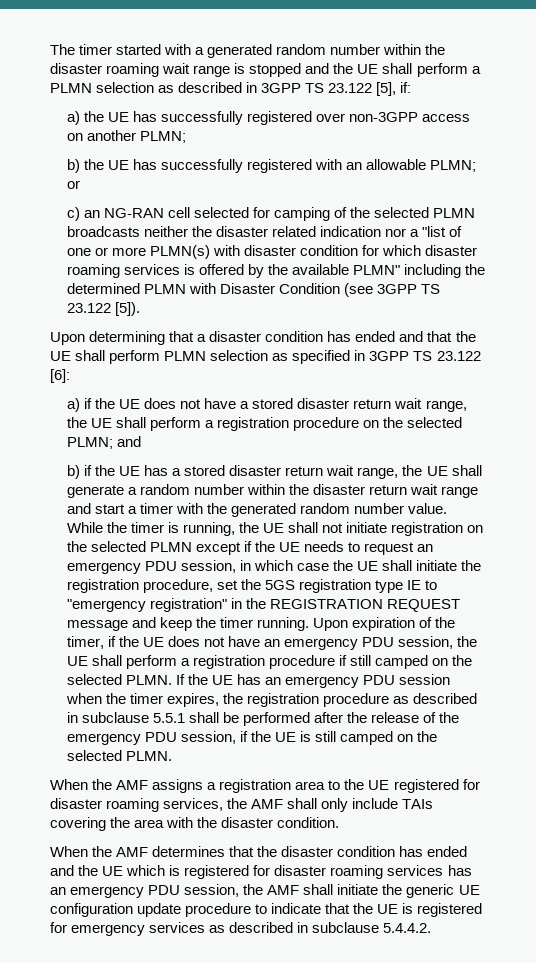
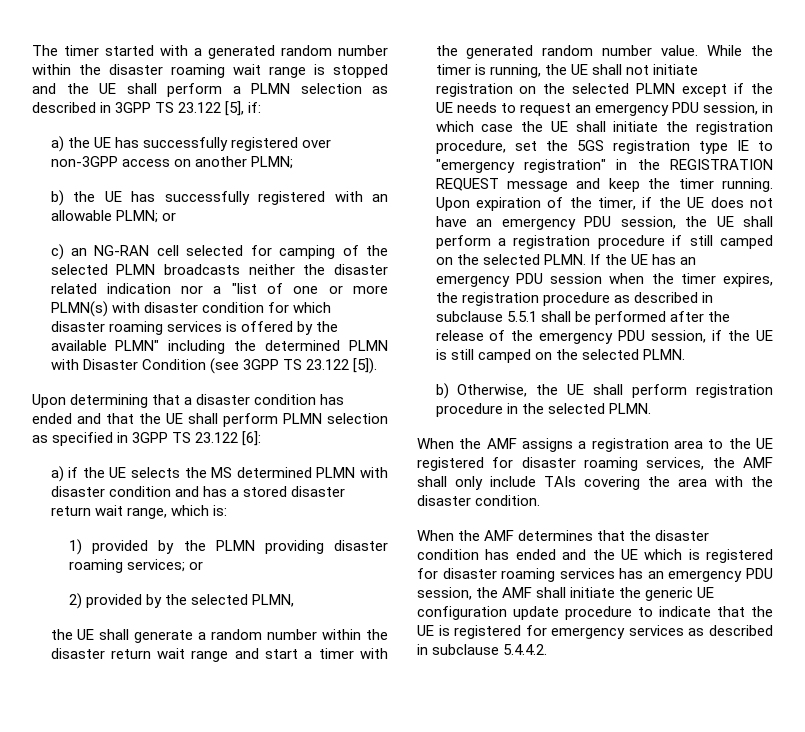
- a) if the UE does not have a stored disaster return wait range, the UE shall perform a registration procedure on the selected PLMN; and
- b) if the UE has a stored disaster return wait range, the UE shall generate a random number within the disaster return wait range and start a timer with the generated random number value.
+ a) if the UE selects the MS determined PLMN with disaster condition and has a stored disaster return wait range, which is:
+ 1) provided by the PLMN providing disaster roaming services; or
+ 2) provided by the selected PLMN,
+ the UE shall generate a random number within the disaster return wait range and start a timer with the generated random number value.
+ b) Otherwise, the UE shall perform registration procedure in the selected PLMN.

